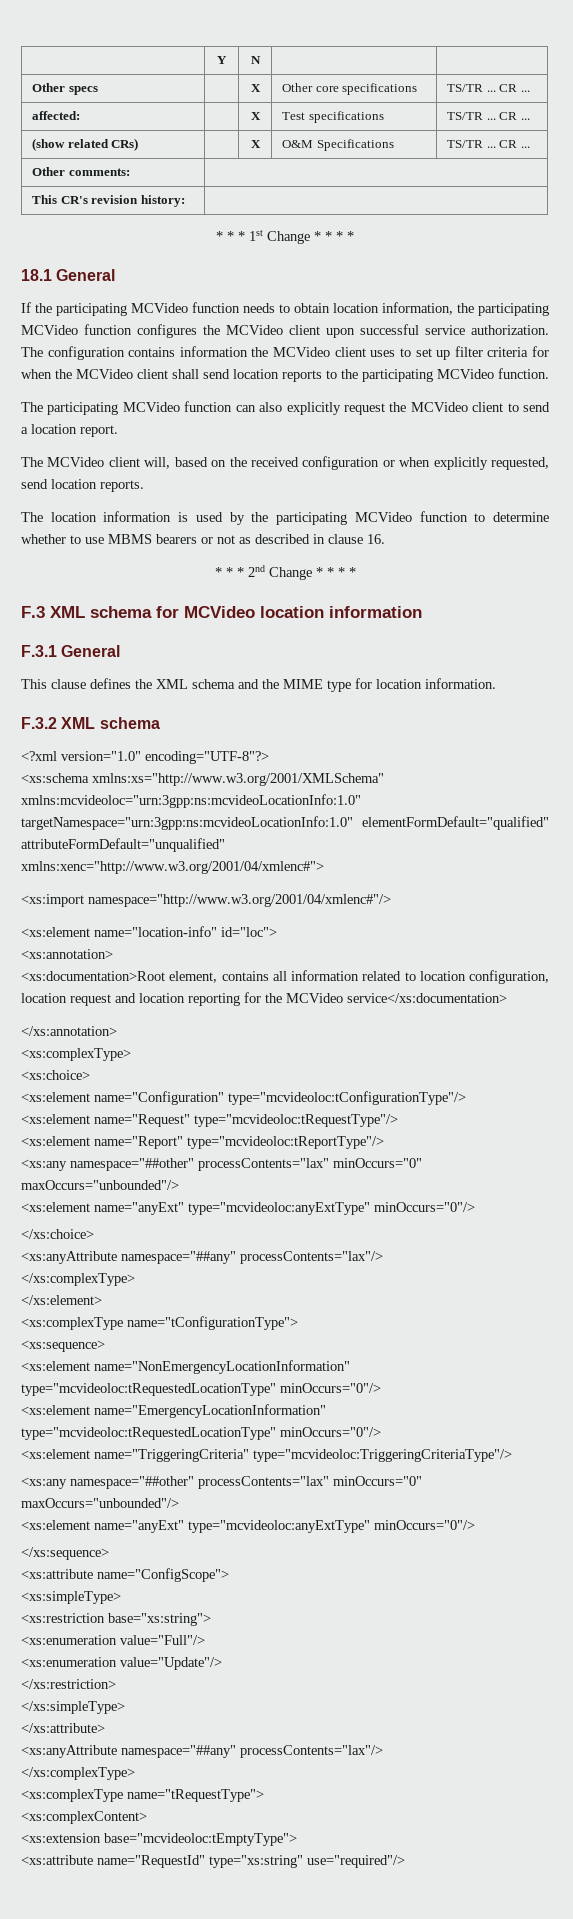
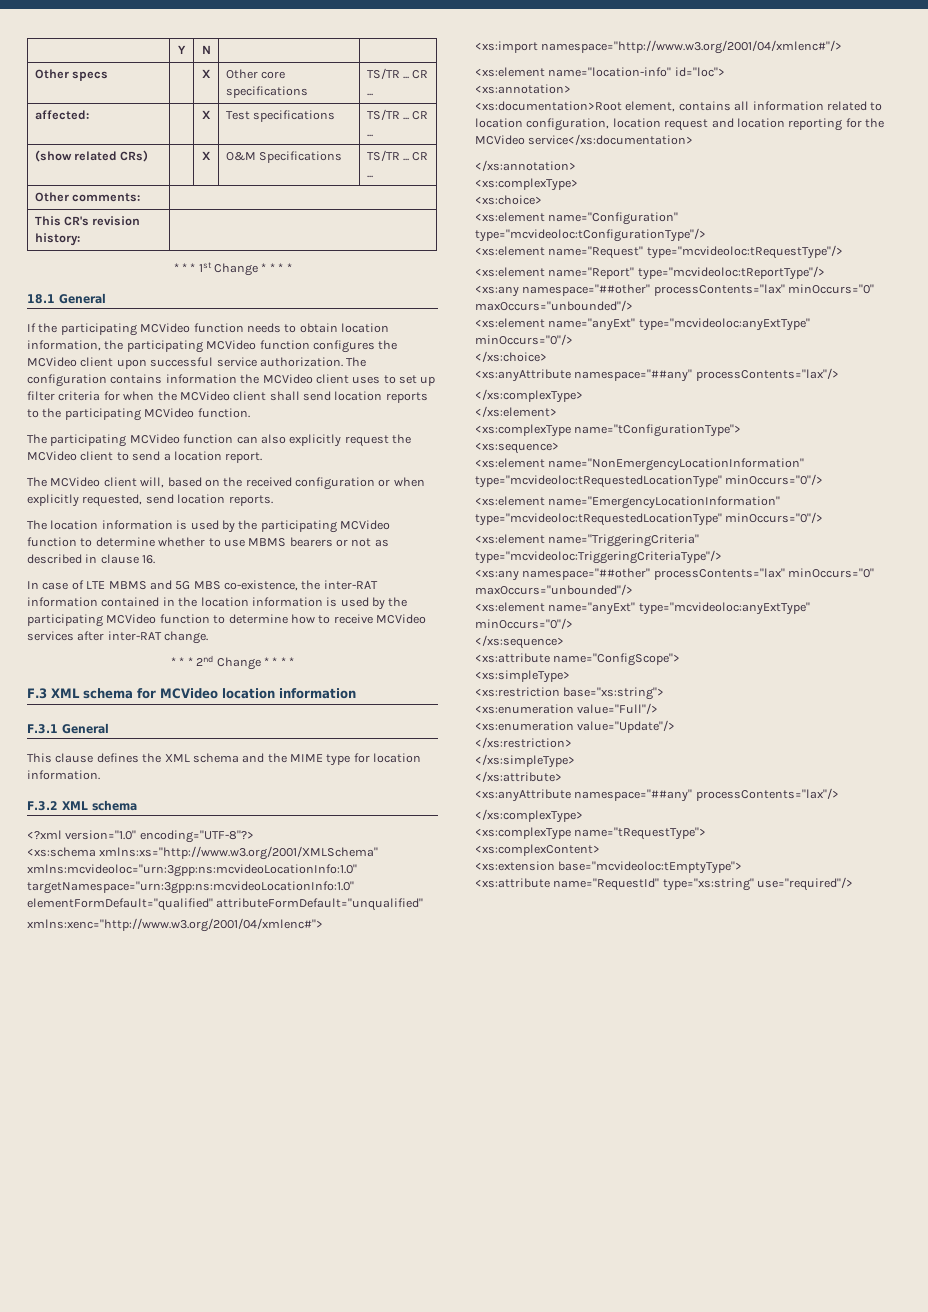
+ In case of LTE MBMS and 5G MBS co-existence, the inter-RAT information contained in the location information is used by the participating MCVideo function to determine how to receive MCVideo services after inter-RAT change.

